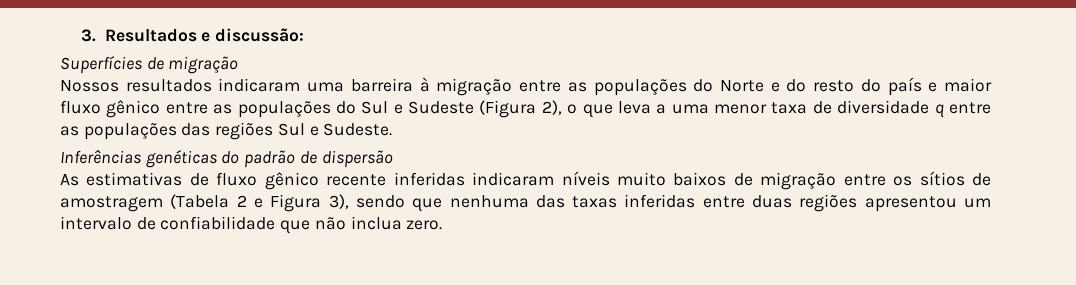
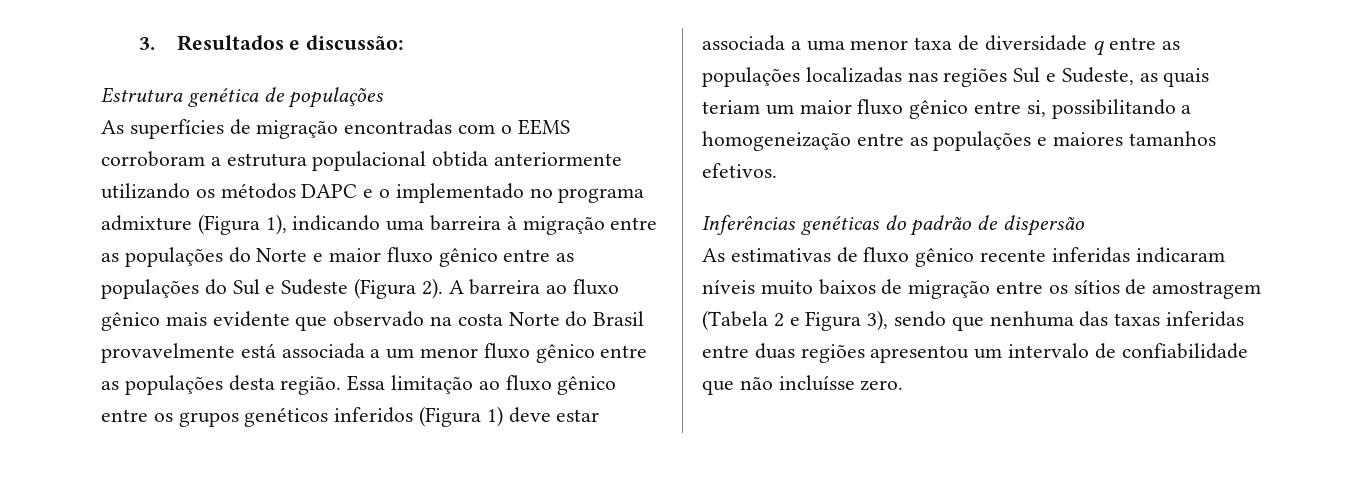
- Superfícies de migração
- Nossos resultados indicaram uma barreira à migração entre as populações do Norte e do resto do país e maior fluxo gênico entre as populações do Sul e Sudeste (Figura 2), o que leva a uma menor taxa de diversidade q entre as populações das regiões Sul e Sudeste.
+ Estrutura genética de populações
+ As superfícies de migração encontradas com o EEMS corroboram a estrutura populacional obtida anteriormente utilizando os métodos DAPC e o implementado no programa admixture (Figura 1), indicando uma barreira à migração entre as populações do Norte e maior fluxo gênico entre as populações do Sul e Sudeste (Figura 2). A barreira ao fluxo gênico mais evidente que observado na costa Norte do Brasil provavelmente está associada a um menor fluxo gênico entre as populações desta região. Essa limitação ao fluxo gênico entre os grupos genéticos inferidos (Figura 1) deve estar associada a uma menor taxa de diversidade q entre as populações localizadas nas regiões Sul e Sudeste, as quais teriam um maior fluxo gênico entre si, possibilitando a homogeneização entre as populações e maiores tamanhos efetivos.
- As estimativas de fluxo gênico recente inferidas indicaram níveis muito baixos de migração entre os sítios de amostragem (Tabela 2 e Figura 3), sendo que nenhuma das taxas inferidas entre duas regiões apresentou um intervalo de confiabilidade que não inclua zero.
+ As estimativas de fluxo gênico recente inferidas indicaram níveis muito baixos de migração entre os sítios de amostragem (Tabela 2 e Figura 3), sendo que nenhuma das taxas inferidas entre duas regiões apresentou um intervalo de confiabilidade que não incluísse zero.

